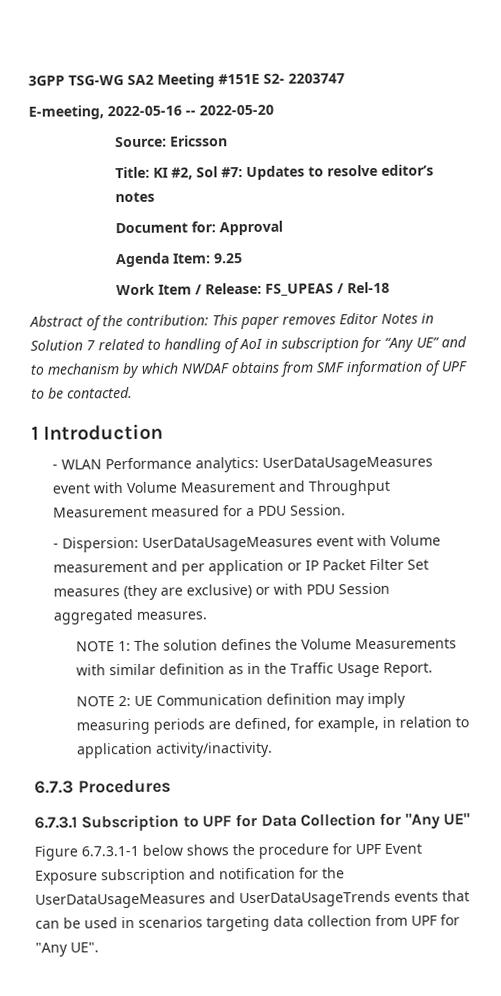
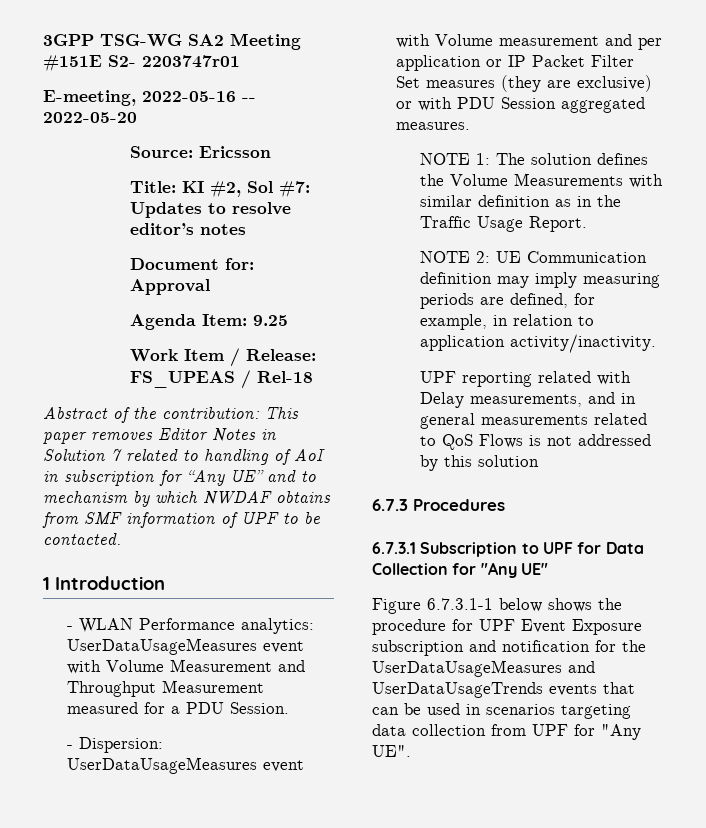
- 3GPP TSG-WG SA2 Meeting #151E S2- 2203747
+ 3GPP TSG-WG SA2 Meeting #151E S2- 2203747r01
+ UPF reporting related with Delay measurements, and in general measurements related to QoS Flows is not addressed by this solution

